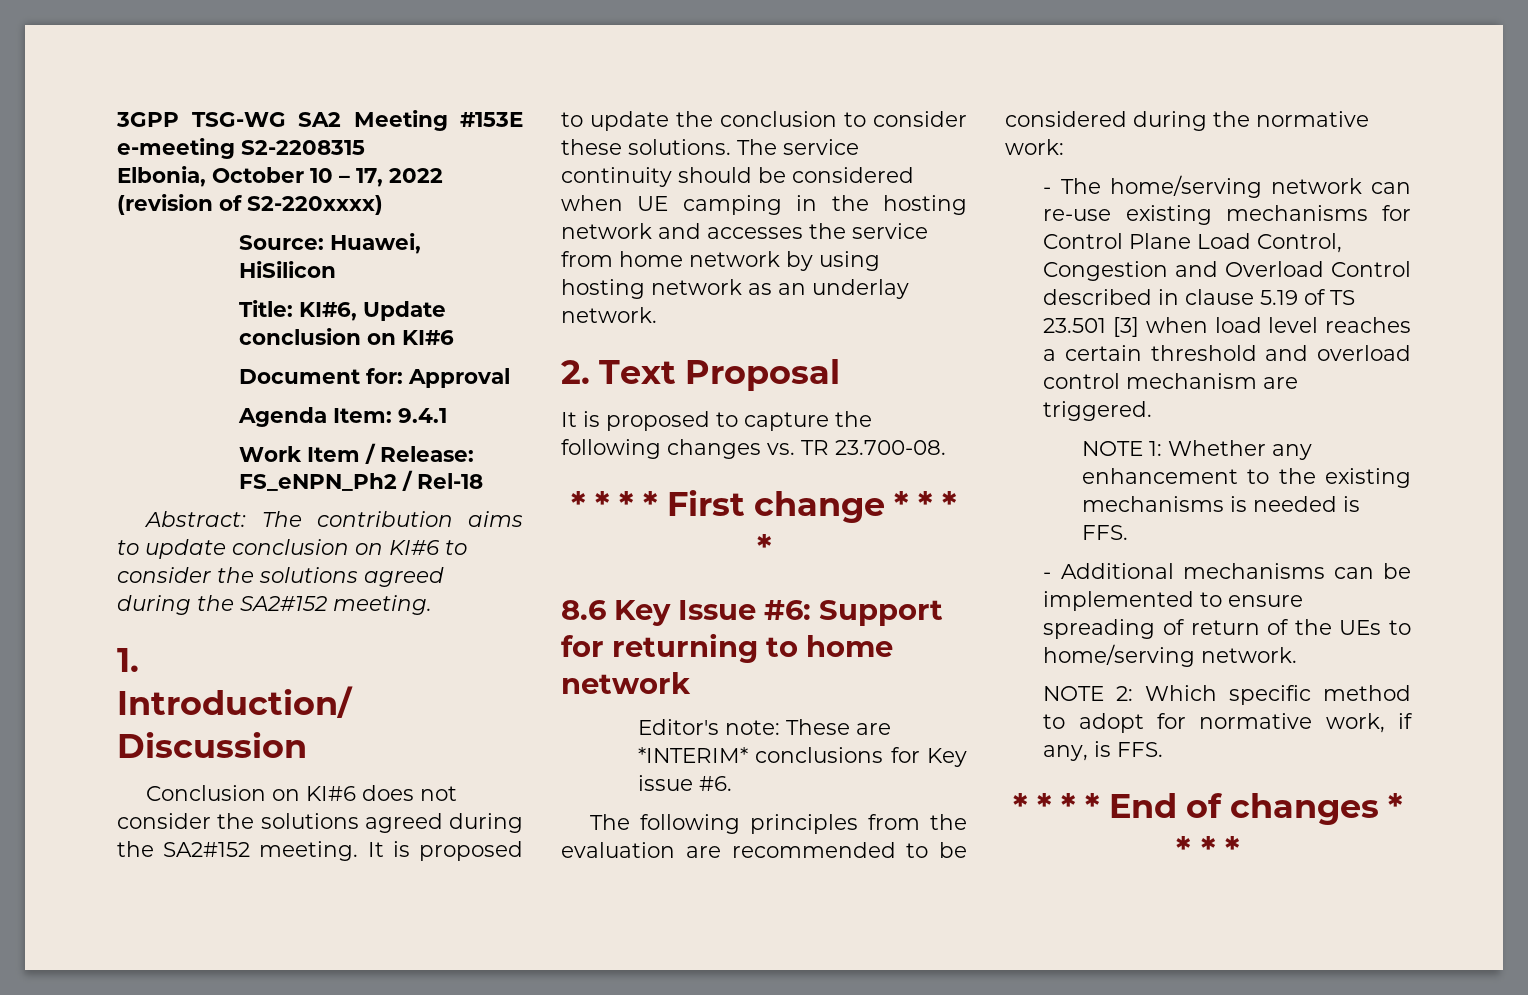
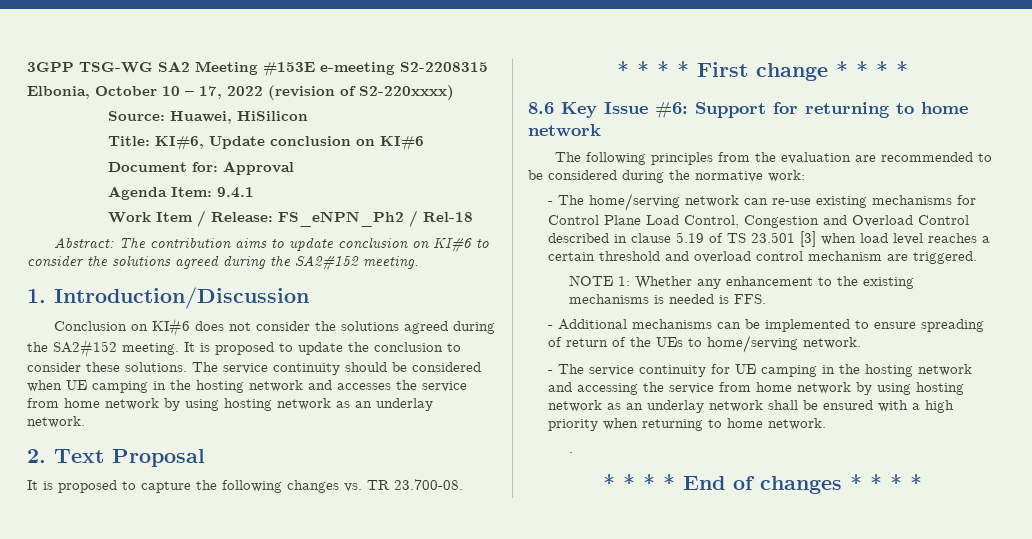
- Editor's note: These are *INTERIM* conclusions for Key issue #6.
- NOTE 2: Which specific method to adopt for normative work, if any, is FFS.
+ - The service continuity for UE camping in the hosting network and accessing the service from home network by using hosting network as an underlay network shall be ensured with a high priority when returning to home network.
+ .

